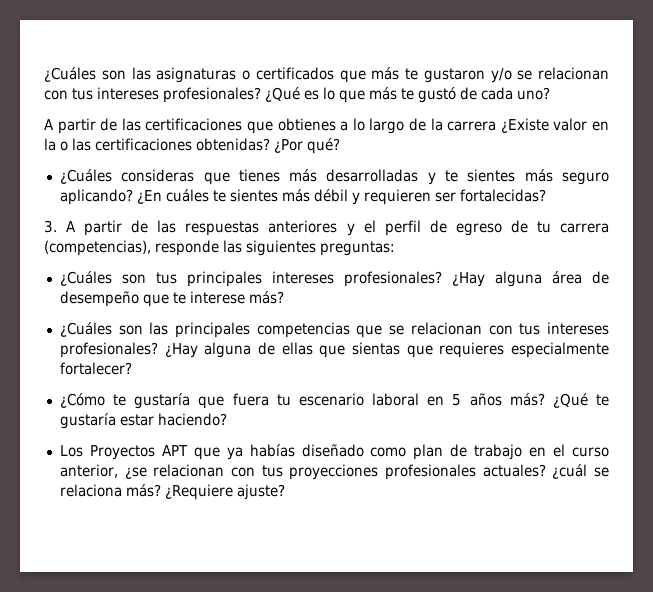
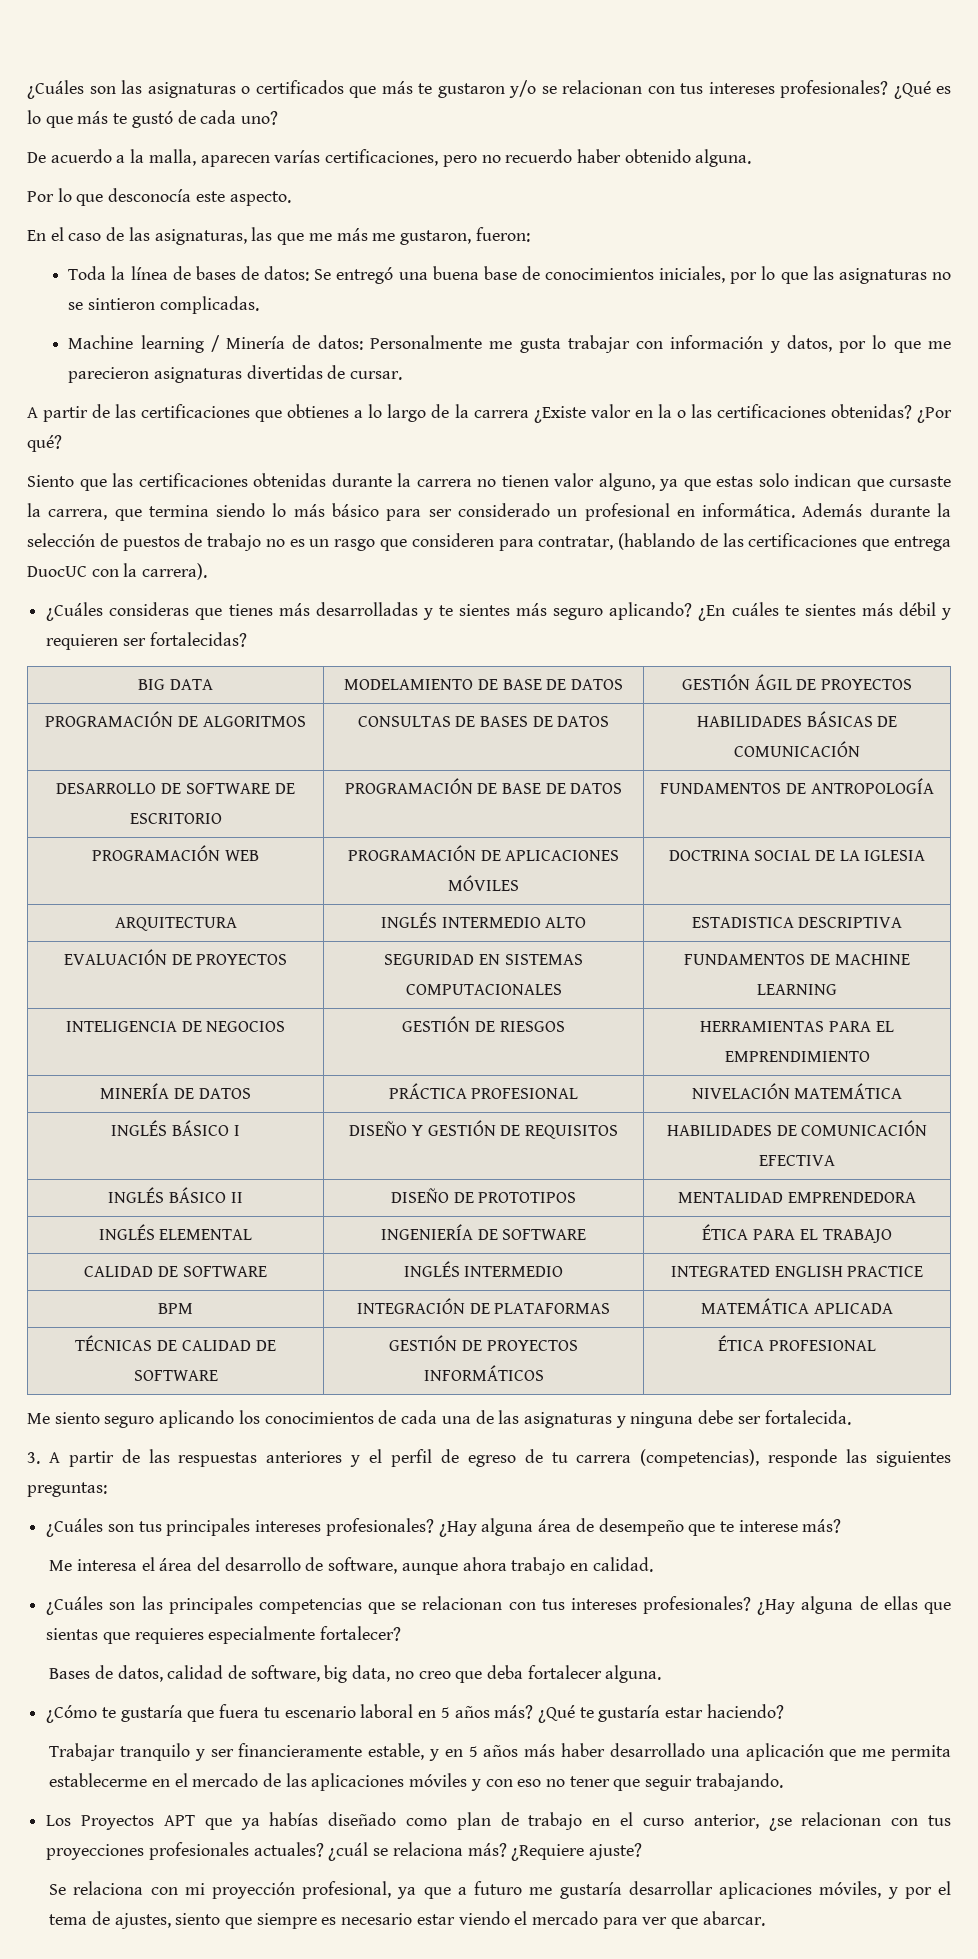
+ De acuerdo a la malla, aparecen varías certificaciones, pero no recuerdo haber obtenido alguna.
+ Por lo que desconocía este aspecto.
+ En el caso de las asignaturas, las que me más me gustaron, fueron:
+ Toda la línea de bases de datos: Se entregó una buena base de conocimientos iniciales, por lo que las asignaturas no se sintieron complicadas.
+ Machine learning / Minería de datos: Personalmente me gusta trabajar con información y datos, por lo que me parecieron asignaturas divertidas de cursar.
+ Siento que las certificaciones obtenidas durante la carrera no tienen valor alguno, ya que estas solo indican que cursaste la carrera, que termina siendo lo más básico para ser considerado un profesional en informática. Además durante la selección de puestos de trabajo no es un rasgo que consideren para contratar, (hablando de las certificaciones que entrega DuocUC con la carrera).
+ BIG DATA | MODELAMIENTO DE BASE DE DATOS | GESTIÓN ÁGIL DE PROYECTOS
+ PROGRAMACIÓN DE ALGORITMOS | CONSULTAS DE BASES DE DATOS | HABILIDADES BÁSICAS DE COMUNICACIÓN
+ DESARROLLO DE SOFTWARE DE ESCRITORIO | PROGRAMACIÓN DE BASE DE DATOS | FUNDAMENTOS DE ANTROPOLOGÍA
+ PROGRAMACIÓN WEB | PROGRAMACIÓN DE APLICACIONES MÓVILES | DOCTRINA SOCIAL DE LA IGLESIA
+ ARQUITECTURA | INGLÉS INTERMEDIO ALTO | ESTADISTICA DESCRIPTIVA
+ EVALUACIÓN DE PROYECTOS | SEGURIDAD EN SISTEMAS COMPUTACIONALES | FUNDAMENTOS DE MACHINE LEARNING
+ INTELIGENCIA DE NEGOCIOS | GESTIÓN DE RIESGOS | HERRAMIENTAS PARA EL EMPRENDIMIENTO
+ MINERÍA DE DATOS | PRÁCTICA PROFESIONAL | NIVELACIÓN MATEMÁTICA
+ INGLÉS BÁSICO I | DISEÑO Y GESTIÓN DE REQUISITOS | HABILIDADES DE COMUNICACIÓN EFECTIVA
+ INGLÉS BÁSICO II | DISEÑO DE PROTOTIPOS | MENTALIDAD EMPRENDEDORA
+ INGLÉS ELEMENTAL | INGENIERÍA DE SOFTWARE | ÉTICA PARA EL TRABAJO
+ CALIDAD DE SOFTWARE | INGLÉS INTERMEDIO | INTEGRATED ENGLISH PRACTICE
+ BPM | INTEGRACIÓN DE PLATAFORMAS | MATEMÁTICA APLICADA
+ TÉCNICAS DE CALIDAD DE SOFTWARE | GESTIÓN DE PROYECTOS INFORMÁTICOS | ÉTICA PROFESIONAL
+ Me siento seguro aplicando los conocimientos de cada una de las asignaturas y ninguna debe ser fortalecida.
+ Me interesa el área del desarrollo de software, aunque ahora trabajo en calidad.
+ Bases de datos, calidad de software, big data, no creo que deba fortalecer alguna.
+ Trabajar tranquilo y ser financieramente estable, y en 5 años más haber desarrollado una aplicación que me permita establecerme en el mercado de las aplicaciones móviles y con eso no tener que seguir trabajando.
+ Se relaciona con mi proyección profesional, ya que a futuro me gustaría desarrollar aplicaciones móviles, y por el tema de ajustes, siento que siempre es necesario estar viendo el mercado para ver que abarcar.

